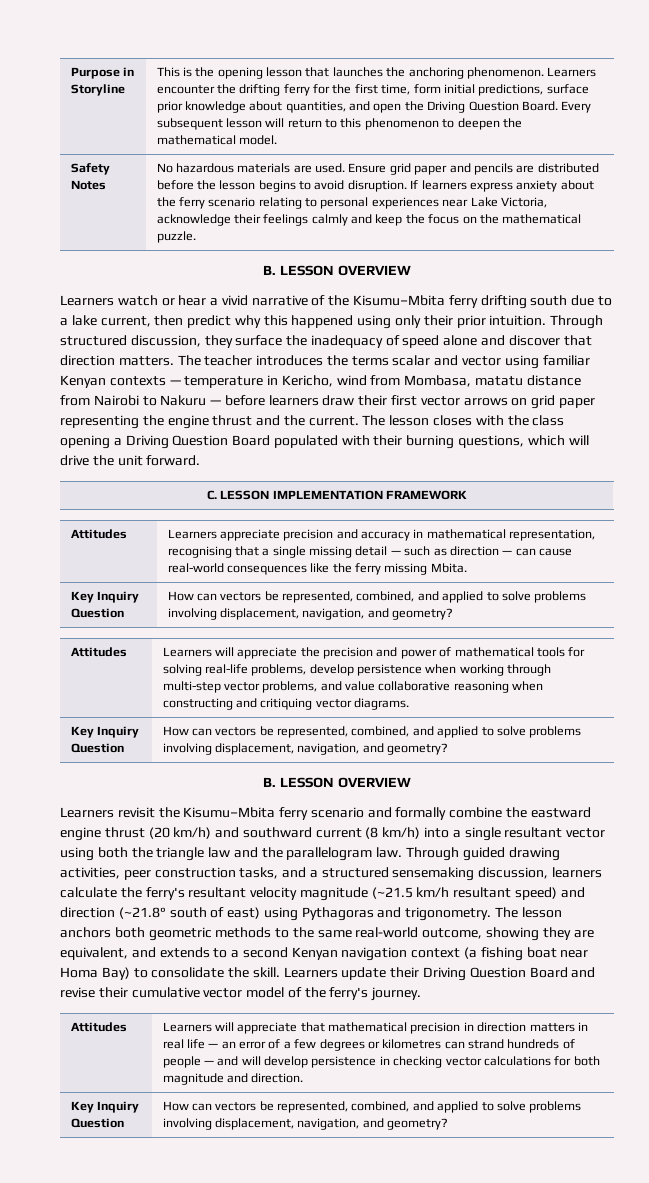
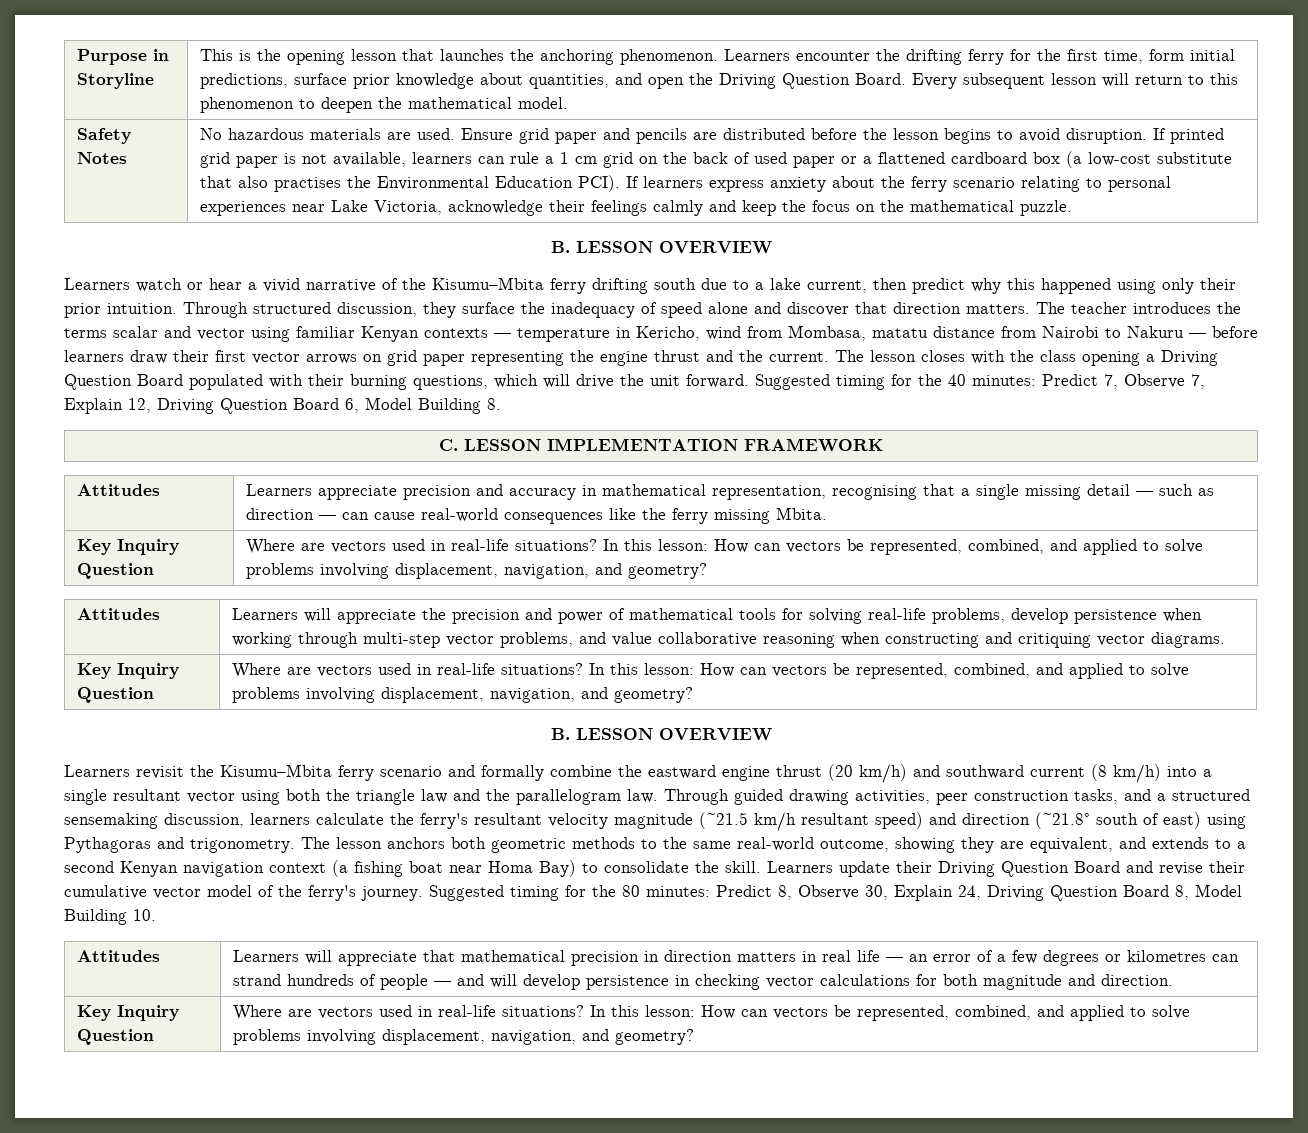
- If learners express anxiety about the ferry scenario relating to personal experiences near Lake Victoria, acknowledge their feelings calmly and keep the focus on the mathematical puzzle.
+ If printed grid paper is not available, learners can rule a 1 cm grid on the back of used paper or a flattened cardboard box (a low-cost substitute that also practises the Environmental Education PCI). If learners express anxiety about the ferry scenario relating to personal experiences near Lake Victoria, acknowledge their feelings calmly and keep the focus on the mathematical puzzle.
+ Suggested timing for the 40 minutes: Predict 7, Observe 7, Explain 12, Driving Question Board 6, Model Building 8.
  Attitudes | Learners appreciate precision and accuracy in mathematical representation, recognising that a single missing detail — such as direction — can cause real-world consequences like the ferry missing Mbita.
- Key Inquiry Question | How can vectors be represented, combined, and applied to solve problems involving displacement, navigation, and geometry?
+ Key Inquiry Question | Where are vectors used in real-life situations? In this lesson: How can vectors be represented, combined, and applied to solve problems involving displacement, navigation, and geometry?
  Attitudes | Learners will appreciate the precision and power of mathematical tools for solving real-life problems, develop persistence when working through multi-step vector problems, and value collaborative reasoning when constructing and critiquing vector diagrams.
- Key Inquiry Question | How can vectors be represented, combined, and applied to solve problems involving displacement, navigation, and geometry?
+ Key Inquiry Question | Where are vectors used in real-life situations? In this lesson: How can vectors be represented, combined, and applied to solve problems involving displacement, navigation, and geometry?
+ Suggested timing for the 80 minutes: Predict 8, Observe 30, Explain 24, Driving Question Board 8, Model Building 10.
  Learners will appreciate that mathematical precision in direction matters in real life — an error of a few degrees or kilometres can strand hundreds of people — and will develop persistence in checking vector calculations for both magnitude and direction.
- Key Inquiry Question | How can vectors be represented, combined, and applied to solve problems involving displacement, navigation, and geometry?
+ Key Inquiry Question | Where are vectors used in real-life situations? In this lesson: How can vectors be represented, combined, and applied to solve problems involving displacement, navigation, and geometry?

